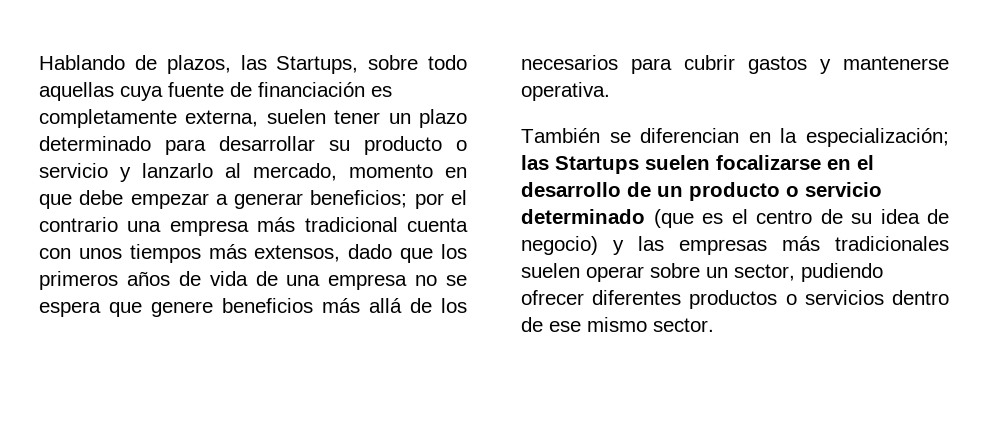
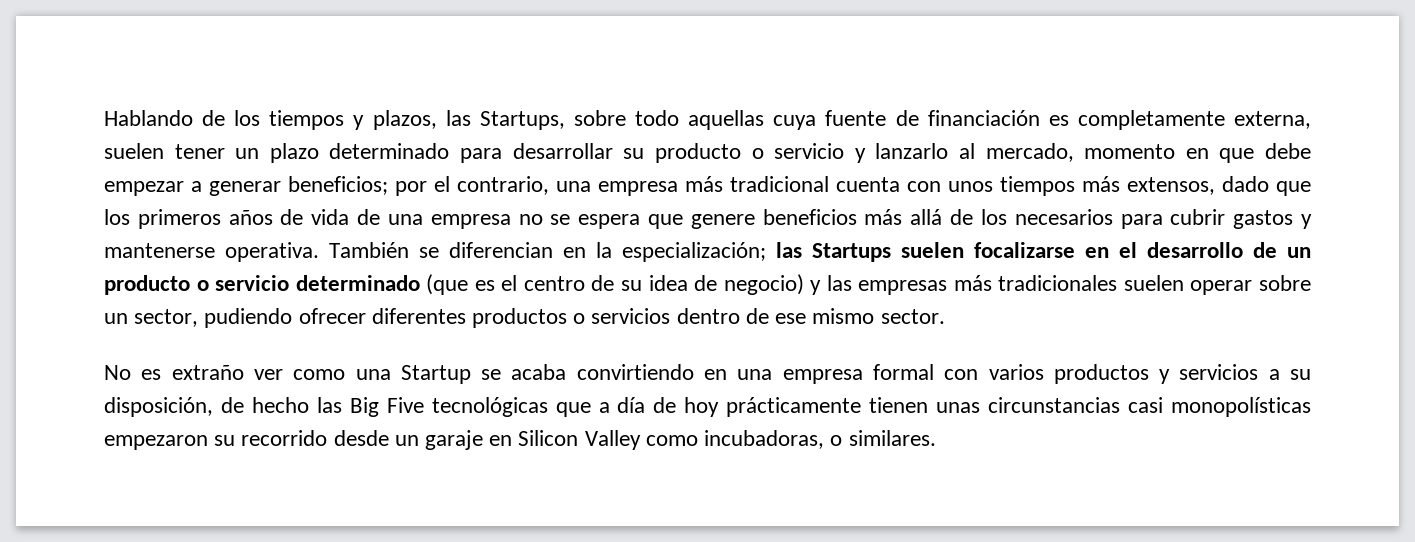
- Hablando de plazos, las Startups, sobre todo aquellas cuya fuente de financiación es completamente externa, suelen tener un plazo determinado para desarrollar su producto o servicio y lanzarlo al mercado, momento en que debe empezar a generar beneficios;
+ Hablando de los tiempos y plazos, las Startups, sobre todo aquellas cuya fuente de financiación es completamente externa, suelen tener un plazo determinado para desarrollar su producto o servicio y lanzarlo al mercado, momento en que debe empezar a generar beneficios;
- por el contrario una empresa más tradicional cuenta con unos tiempos más extensos, dado que los primeros años de vida de una empresa no se espera que genere beneficios más allá de los necesarios para cubrir gastos y mantenerse operativa.
- También se diferencian en la especialización;
+ por el contrario, una empresa más tradicional cuenta con unos tiempos más extensos, dado que los primeros años de vida de una empresa no se espera que genere beneficios más allá de los necesarios para cubrir gastos y mantenerse operativa. También se diferencian en la especialización;
+ No es extraño ver como una Startup se acaba convirtiendo en una empresa formal con varios productos y servicios a su disposición, de hecho las Big Five tecnológicas que a día de hoy prácticamente tienen unas circunstancias casi monopolísticas empezaron su recorrido desde un garaje en Silicon Valley como incubadoras, o similares.

